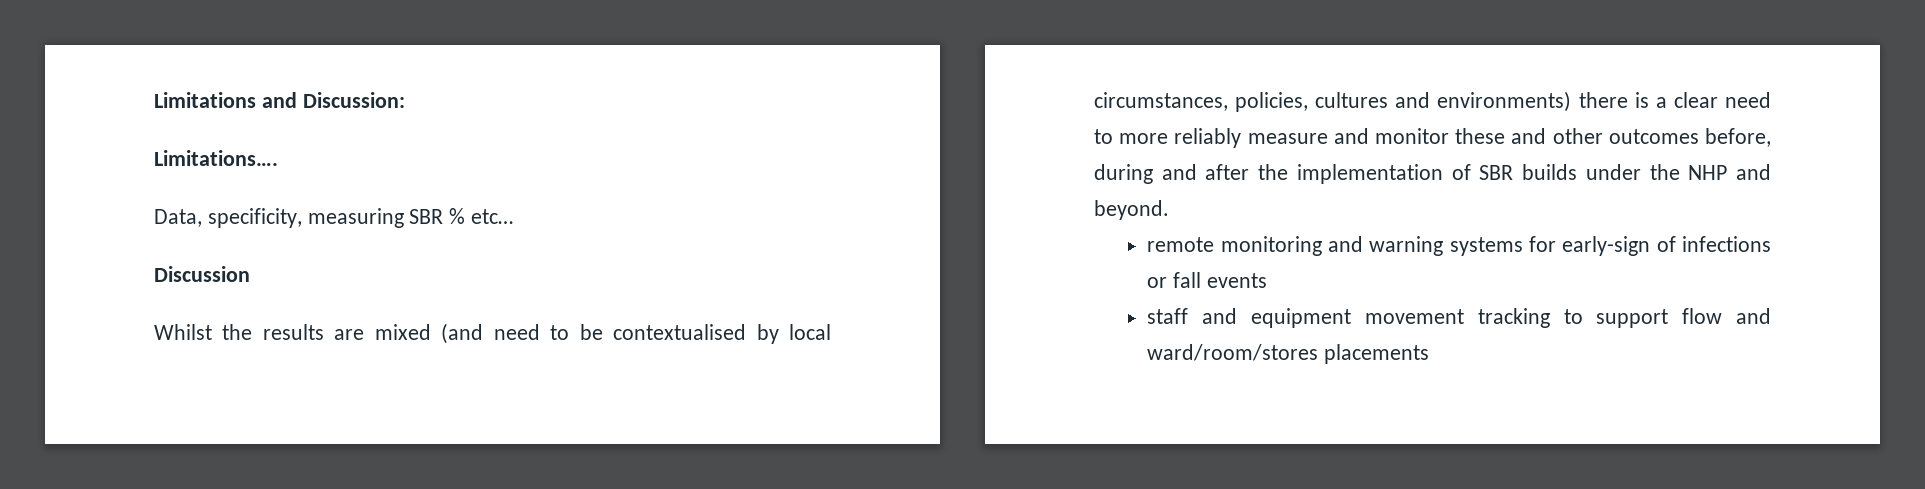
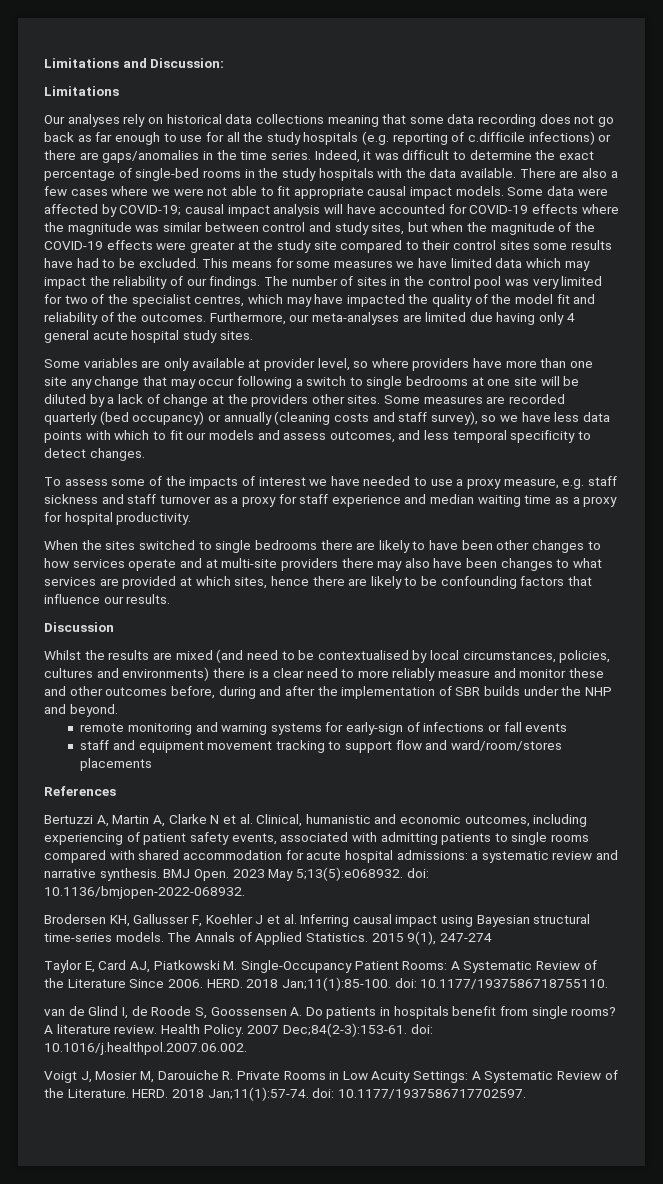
  Limitations and Discussion:
- Limitations….
- Data, specificity, measuring SBR % etc…
+ Limitations
+ Our analyses rely on historical data collections meaning that some data recording does not go back as far enough to use for all the study hospitals (e.g. reporting of c.difficile infections) or there are gaps/anomalies in the time series. Indeed, it was difficult to determine the exact percentage of single-bed rooms in the study hospitals with the data available. There are also a few cases where we were not able to fit appropriate causal impact models. Some data were affected by COVID-19; causal impact analysis will have accounted for COVID-19 effects where the magnitude was similar between control and study sites, but when the magnitude of the COVID-19 effects were greater at the study site compared to their control sites some results have had to be excluded. This means for some measures we have limited data which may impact the reliability of our findings. The number of sites in the control pool was very limited for two of the specialist centres, which may have impacted the quality of the model fit and reliability of the outcomes. Furthermore, our meta-analyses are limited due having only 4 general acute hospital study sites.
+ Some variables are only available at provider level, so where providers have more than one site any change that may occur following a switch to single bedrooms at one site will be diluted by a lack of change at the providers other sites. Some measures are recorded quarterly (bed occupancy) or annually (cleaning costs and staff survey), so we have less data points with which to fit our models and assess outcomes, and less temporal specificity to detect changes.
+ To assess some of the impacts of interest we have needed to use a proxy measure, e.g. staff sickness and staff turnover as a proxy for staff experience and median waiting time as a proxy for hospital productivity.
+ When the sites switched to single bedrooms there are likely to have been other changes to how services operate and at multi-site providers there may also have been changes to what services are provided at which sites, hence there are likely to be confounding factors that influence our results.
+ References
+ Bertuzzi A, Martin A, Clarke N et al. Clinical, humanistic and economic outcomes, including experiencing of patient safety events, associated with admitting patients to single rooms compared with shared accommodation for acute hospital admissions: a systematic review and narrative synthesis. BMJ Open. 2023 May 5;13(5):e068932. doi: 10.1136/bmjopen-2022-068932.
+ Brodersen KH, Gallusser F, Koehler J et al. Inferring causal impact using Bayesian structural time-series models. The Annals of Applied Statistics. 2015 9(1), 247-274
+ Taylor E, Card AJ, Piatkowski M. Single-Occupancy Patient Rooms: A Systematic Review of the Literature Since 2006. HERD. 2018 Jan;11(1):85-100. doi: 10.1177/1937586718755110.
+ van de Glind I, de Roode S, Goossensen A. Do patients in hospitals benefit from single rooms? A literature review. Health Policy. 2007 Dec;84(2-3):153-61. doi: 10.1016/j.healthpol.2007.06.002.
+ Voigt J, Mosier M, Darouiche R. Private Rooms in Low Acuity Settings: A Systematic Review of the Literature. HERD. 2018 Jan;11(1):57-74. doi: 10.1177/1937586717702597.

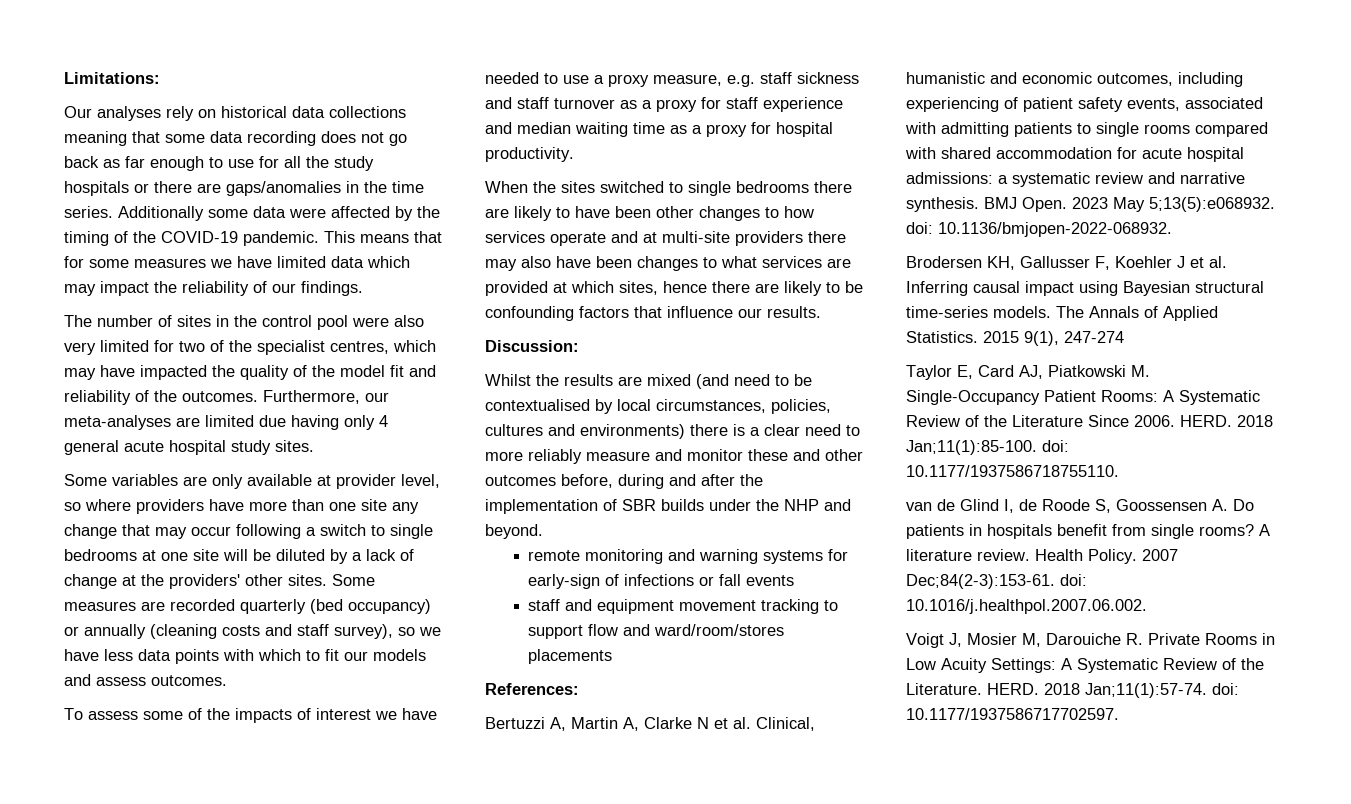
- Limitations and Discussion:
- Limitations
+ Limitations:
- Our analyses rely on historical data collections meaning that some data recording does not go back as far enough to use for all the study hospitals (e.g. reporting of c.difficile infections) or there are gaps/anomalies in the time series.
+ Our analyses rely on historical data collections meaning that some data recording does not go back as far enough to use for all the study hospitals or there are gaps/anomalies in the time series.
- Indeed, it was difficult to determine the exact percentage of single-bed rooms in the study hospitals with the data available. There are also a few cases where we were not able to fit appropriate causal impact models. Some data were affected by COVID-19; causal impact analysis will have accounted for COVID-19 effects where the magnitude was similar between control and study sites, but when the magnitude of the COVID-19 effects were greater at the study site compared to their control sites some results have had to be excluded.
+ Additionally some data were affected by the timing of the COVID-19 pandemic.
- This means for some measures we have limited data which may impact the reliability of our findings. The number of sites in the control pool was very limited for two of the specialist centres, which may have impacted the quality of the model fit and reliability of the outcomes.
+ This means that for some measures we have limited data which may impact the reliability of our findings.
+ The number of sites in the control pool were also very limited for two of the specialist centres, which may have impacted the quality of the model fit and reliability of the outcomes.
- Some variables are only available at provider level, so where providers have more than one site any change that may occur following a switch to single bedrooms at one site will be diluted by a lack of change at the providers other sites.
+ Some variables are only available at provider level, so where providers have more than one site any change that may occur following a switch to single bedrooms at one site will be diluted by a lack of change at the providers' other sites.
- Some measures are recorded quarterly (bed occupancy) or annually (cleaning costs and staff survey), so we have less data points with which to fit our models and assess outcomes, and less temporal specificity to detect changes.
+ Some measures are recorded quarterly (bed occupancy) or annually (cleaning costs and staff survey), so we have less data points with which to fit our models and assess outcomes.
- Discussion
+ Discussion:
- References
+ References:

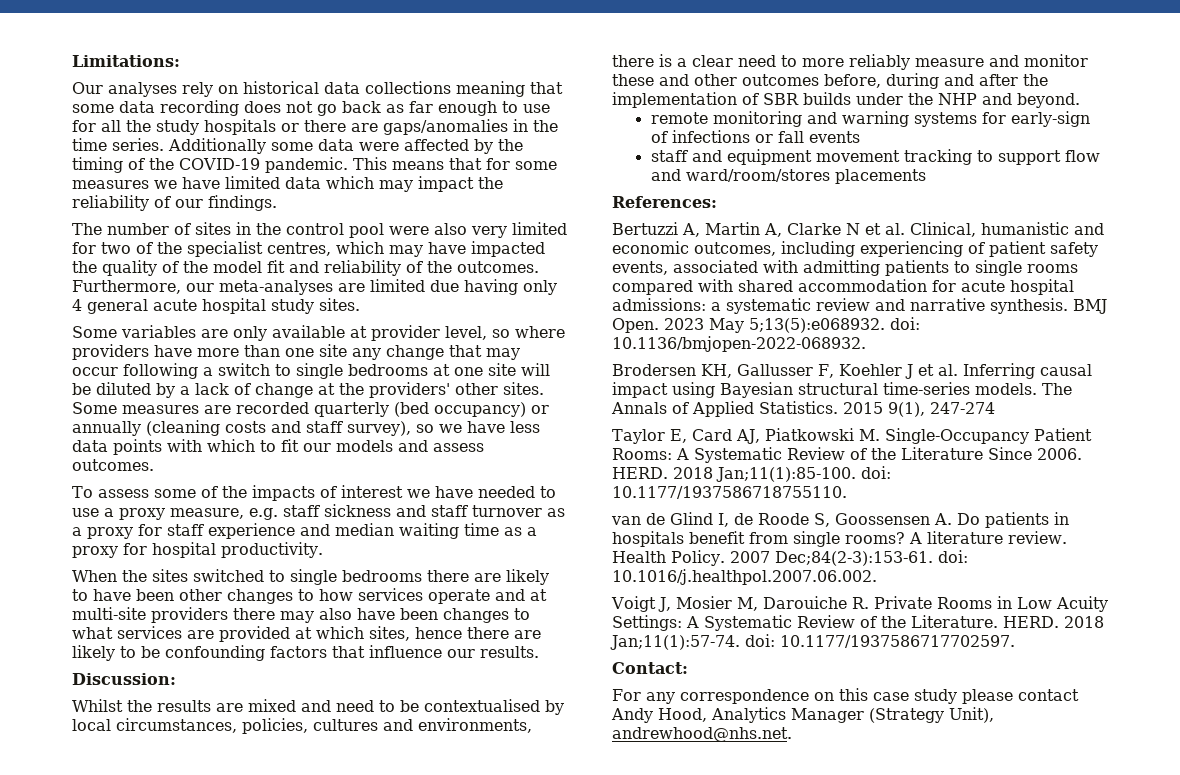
- Whilst the results are mixed (and need to be contextualised by local circumstances, policies, cultures and environments) there is a clear need to more reliably measure and monitor these and other outcomes before, during and after the implementation of SBR builds under the NHP and beyond.
+ Whilst the results are mixed and need to be contextualised by local circumstances, policies, cultures and environments, there is a clear need to more reliably measure and monitor these and other outcomes before, during and after the implementation of SBR builds under the NHP and beyond.
+ Contact:
+ For any correspondence on this case study please contact Andy Hood, Analytics Manager (Strategy Unit), andrewhood@nhs.net.

